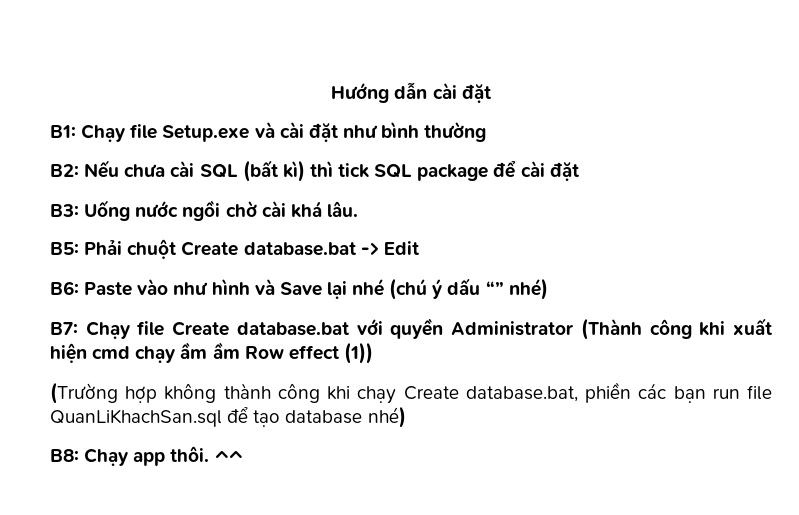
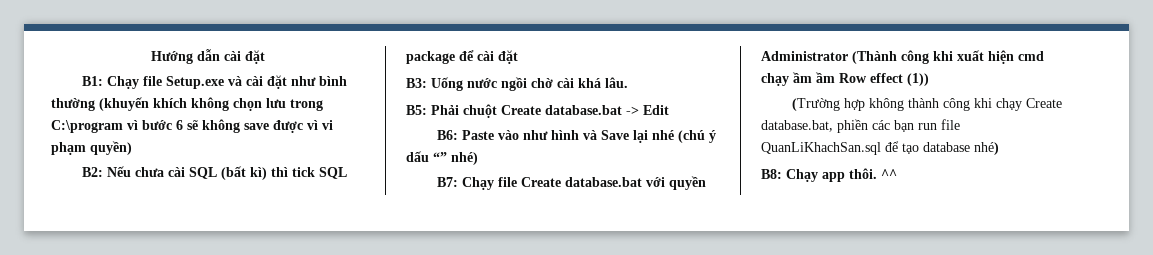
- B1: Chạy file Setup.exe và cài đặt như bình thường
+ B1: Chạy file Setup.exe và cài đặt như bình thường (khuyến khích không chọn lưu trong C:\program vì bước 6 sẽ không save được vì vi phạm quyền)

